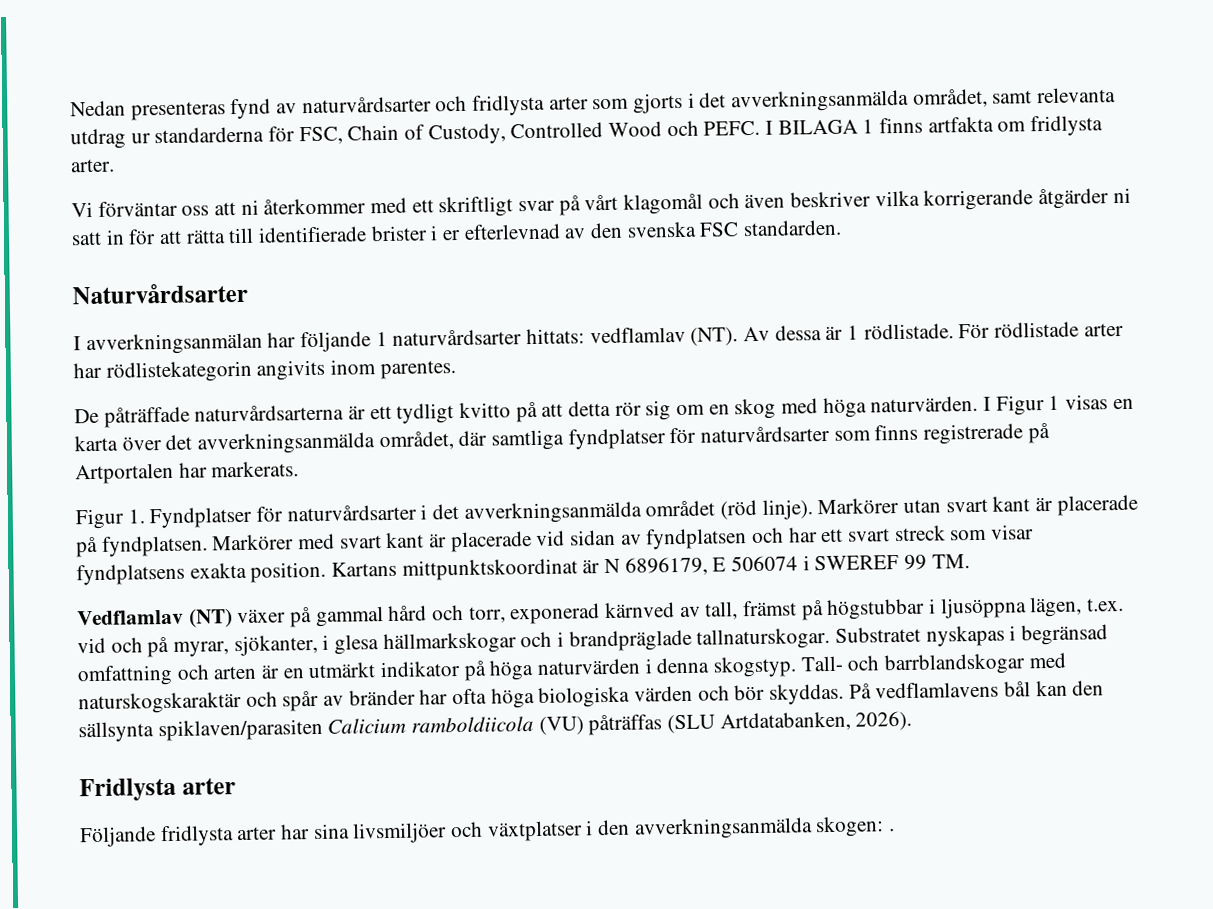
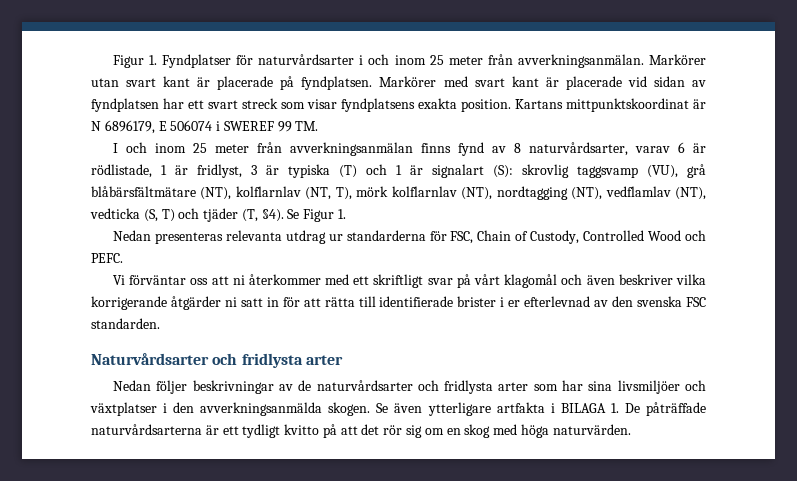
- Nedan presenteras fynd av naturvårdsarter och fridlysta arter som gjorts i det avverkningsanmälda området, samt relevanta utdrag ur standarderna för FSC, Chain of Custody, Controlled Wood och PEFC. I BILAGA 1 finns artfakta om fridlysta arter.
+ Figur 1. Fyndplatser för naturvårdsarter i och inom 25 meter från avverkningsanmälan. Markörer utan svart kant är placerade på fyndplatsen. Markörer med svart kant är placerade vid sidan av fyndplatsen har ett svart streck som visar fyndplatsens exakta position. Kartans mittpunktskoordinat är N 6896179, E 506074 i SWEREF 99 TM.
+ I och inom 25 meter från avverkningsanmälan finns fynd av 8 naturvårdsarter, varav 6 är rödlistade, 1 är fridlyst, 3 är typiska (T) och 1 är signalart (S): skrovlig taggsvamp (VU), grå blåbärsfältmätare (NT), kolflarnlav (NT, T), mörk kolflarnlav (NT), nordtagging (NT), vedflamlav (NT), vedticka (S, T) och tjäder (T, §4). Se Figur 1.
+ Nedan presenteras relevanta utdrag ur standarderna för FSC, Chain of Custody, Controlled Wood och PEFC.
- Naturvårdsarter
- I avverkningsanmälan har följande 1 naturvårdsarter hittats: vedflamlav (NT). Av dessa är 1 rödlistade. För rödlistade arter har rödlistekategorin angivits inom parentes.
- De påträffade naturvårdsarterna är ett tydligt kvitto på att detta rör sig om en skog med höga naturvärden. I Figur 1 visas en karta över det avverkningsanmälda området, där samtliga fyndplatser för naturvårdsarter som finns registrerade på Artportalen har markerats.
- Figur 1. Fyndplatser för naturvårdsarter i det avverkningsanmälda området (röd linje). Markörer utan svart kant är placerade på fyndplatsen. Markörer med svart kant är placerade vid sidan av fyndplatsen och har ett svart streck som visar fyndplatsens exakta position. Kartans mittpunktskoordinat är N 6896179, E 506074 i SWEREF 99 TM.
- Vedflamlav (NT) växer på gammal hård och torr, exponerad kärnved av tall, främst på högstubbar i ljusöppna lägen, t.ex. vid och på myrar, sjökanter, i glesa hällmarkskogar och i brandpräglade tallnaturskogar. Substratet nyskapas i begränsad omfattning och arten är en utmärkt indikator på höga naturvärden i denna skogstyp. Tall- och barrblandskogar med naturskogskaraktär och spår av bränder har ofta höga biologiska värden och bör skyddas. På vedflamlavens bål kan den sällsynta spiklaven/parasiten Calicium ramboldiicola (VU) påträffas (SLU Artdatabanken, 2026).
- Fridlysta arter
- Följande fridlysta arter har sina livsmiljöer och växtplatser i den avverkningsanmälda skogen: .
+ Naturvårdsarter och fridlysta arter
+ Nedan följer beskrivningar av de naturvårdsarter och fridlysta arter som har sina livsmiljöer och växtplatser i den avverkningsanmälda skogen. Se även ytterligare artfakta i BILAGA 1. De påträffade naturvårdsarterna är ett tydligt kvitto på att det rör sig om en skog med höga naturvärden.

